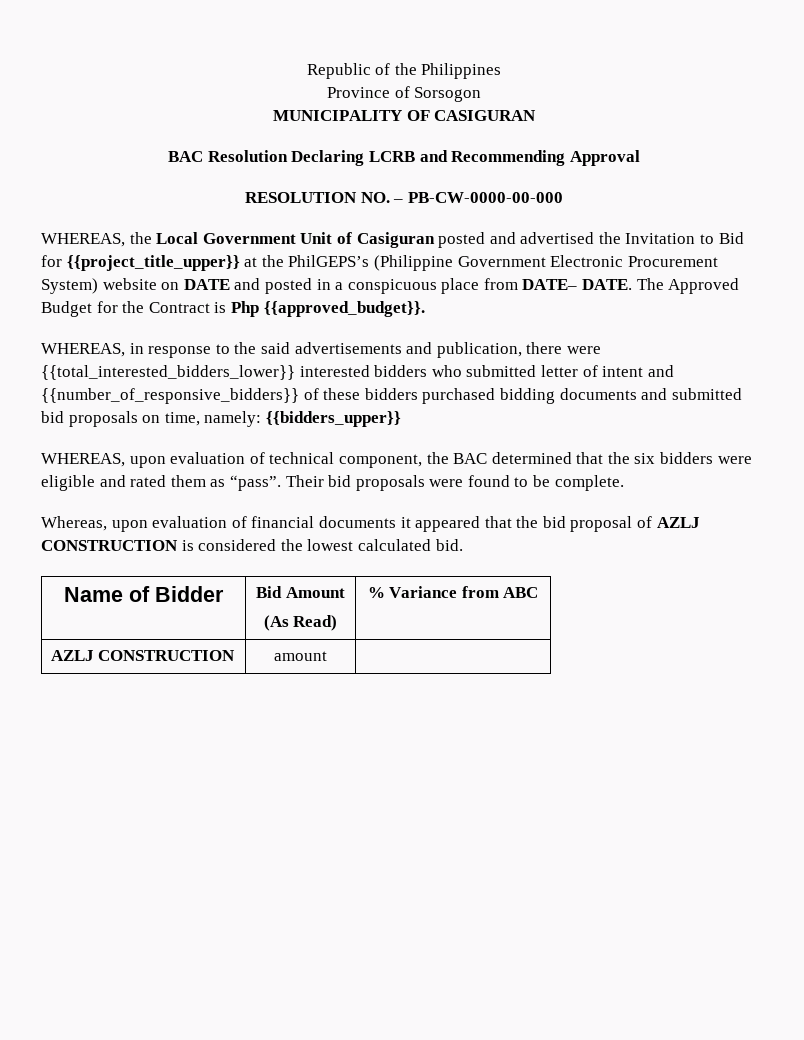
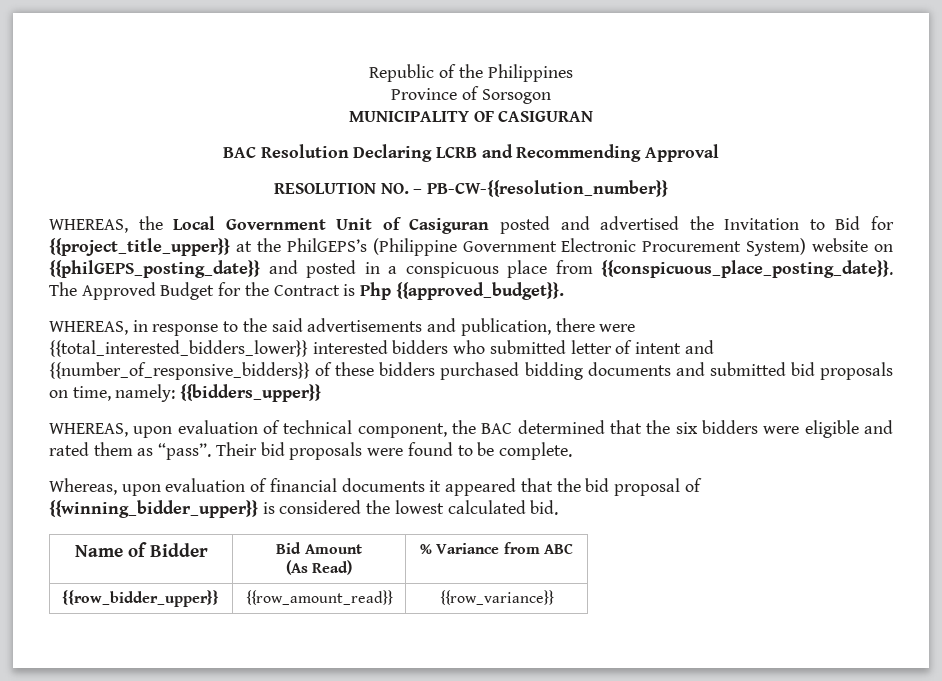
- RESOLUTION NO. – PB-CW-0000-00-000
+ RESOLUTION NO. – PB-CW-{{resolution_number}}
- WHEREAS, the Local Government Unit of Casiguran posted and advertised the Invitation to Bid for {{project_title_upper}} at the PhilGEPS’s (Philippine Government Electronic Procurement System) website on DATE and posted in a conspicuous place from DATE– DATE.
+ WHEREAS, the Local Government Unit of Casiguran posted and advertised the Invitation to Bid for {{project_title_upper}} at the PhilGEPS’s (Philippine Government Electronic Procurement System) website on {{philGEPS_posting_date}} and posted in a conspicuous place from {{conspicuous_place_posting_date}}.
- Whereas, upon evaluation of financial documents it appeared that the bid proposal of AZLJ CONSTRUCTION is considered the lowest calculated bid.
+ Whereas, upon evaluation of financial documents it appeared that the bid proposal of {{winning_bidder_upper}} is considered the lowest calculated bid.
- AZLJ CONSTRUCTION | amount |
+ {{row_bidder_upper}} | {{row_amount_read}} | {{row_variance}}

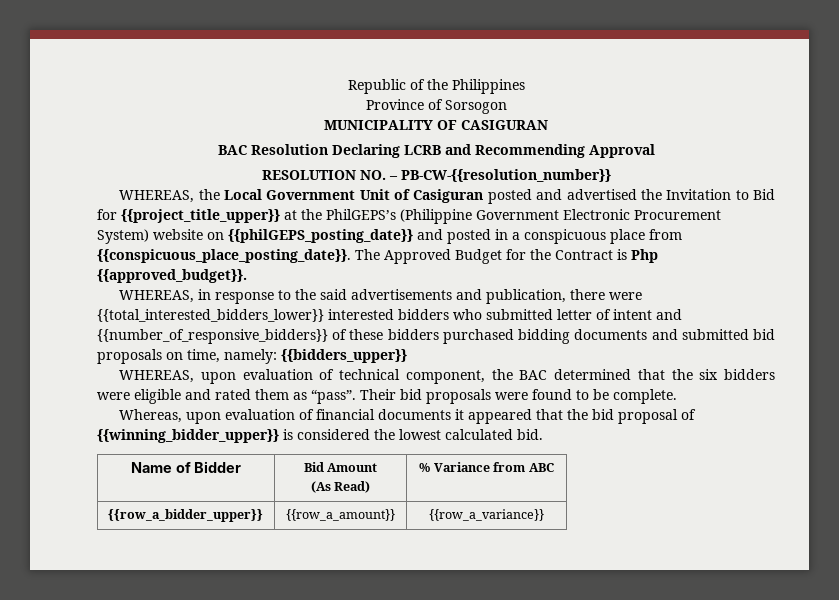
- {{row_bidder_upper}} | {{row_amount_read}} | {{row_variance}}
+ {{row_a_bidder_upper}} | {{row_a_amount}} | {{row_a_variance}}

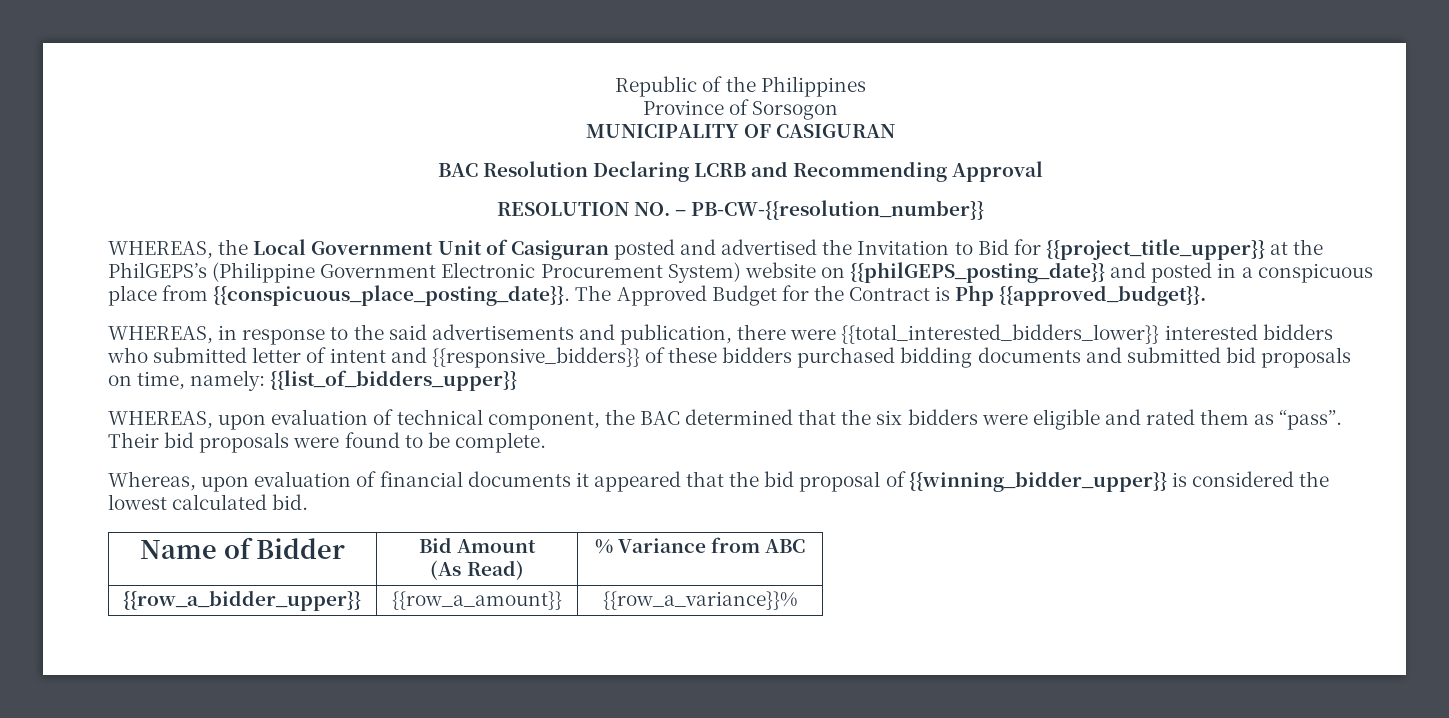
- WHEREAS, in response to the said advertisements and publication, there were {{total_interested_bidders_lower}} interested bidders who submitted letter of intent and {{number_of_responsive_bidders}} of these bidders purchased bidding documents and submitted bid proposals on time, namely: {{bidders_upper}}
+ WHEREAS, in response to the said advertisements and publication, there were {{total_interested_bidders_lower}} interested bidders who submitted letter of intent and {{responsive_bidders}} of these bidders purchased bidding documents and submitted bid proposals on time, namely: {{list_of_bidders_upper}}
- {{row_a_bidder_upper}} | {{row_a_amount}} | {{row_a_variance}}
+ {{row_a_bidder_upper}} | {{row_a_amount}} | {{row_a_variance}}%

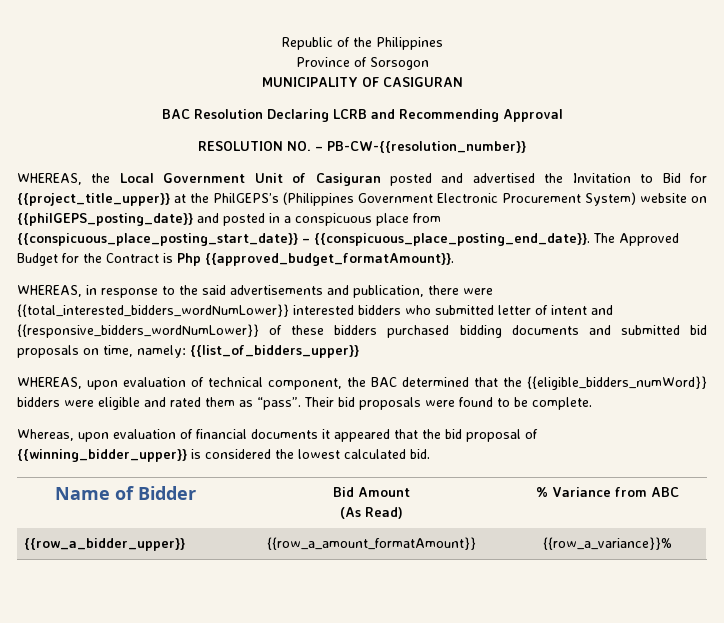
- WHEREAS, the Local Government Unit of Casiguran posted and advertised the Invitation to Bid for {{project_title_upper}} at the PhilGEPS’s (Philippine Government Electronic Procurement System) website on {{philGEPS_posting_date}} and posted in a conspicuous place from {{conspicuous_place_posting_date}}.
+ WHEREAS, the Local Government Unit of Casiguran posted and advertised the Invitation to Bid for {{project_title_upper}} at the PhilGEPS’s (Philippines Government Electronic Procurement System) website on {{philGEPS_posting_date}} and posted in a conspicuous place from {{conspicuous_place_posting_start_date}} – {{conspicuous_place_posting_end_date}}.
- The Approved Budget for the Contract is Php {{approved_budget}}.
+ The Approved Budget for the Contract is Php {{approved_budget_formatAmount}}.
- WHEREAS, in response to the said advertisements and publication, there were {{total_interested_bidders_lower}} interested bidders who submitted letter of intent and {{responsive_bidders}} of these bidders purchased bidding documents and submitted bid proposals on time, namely: {{list_of_bidders_upper}}
+ WHEREAS, in response to the said advertisements and publication, there were {{total_interested_bidders_wordNumLower}} interested bidders who submitted letter of intent and {{responsive_bidders_wordNumLower}} of these bidders purchased bidding documents and submitted bid proposals on time, namely: {{list_of_bidders_upper}}
- WHEREAS, upon evaluation of technical component, the BAC determined that the six bidders were eligible and rated them as “pass”.
+ WHEREAS, upon evaluation of technical component, the BAC determined that the {{eligible_bidders_numWord}} bidders were eligible and rated them as “pass”.
- {{row_a_bidder_upper}} | {{row_a_amount}} | {{row_a_variance}}%
+ {{row_a_bidder_upper}} | {{row_a_amount_formatAmount}} | {{row_a_variance}}%

